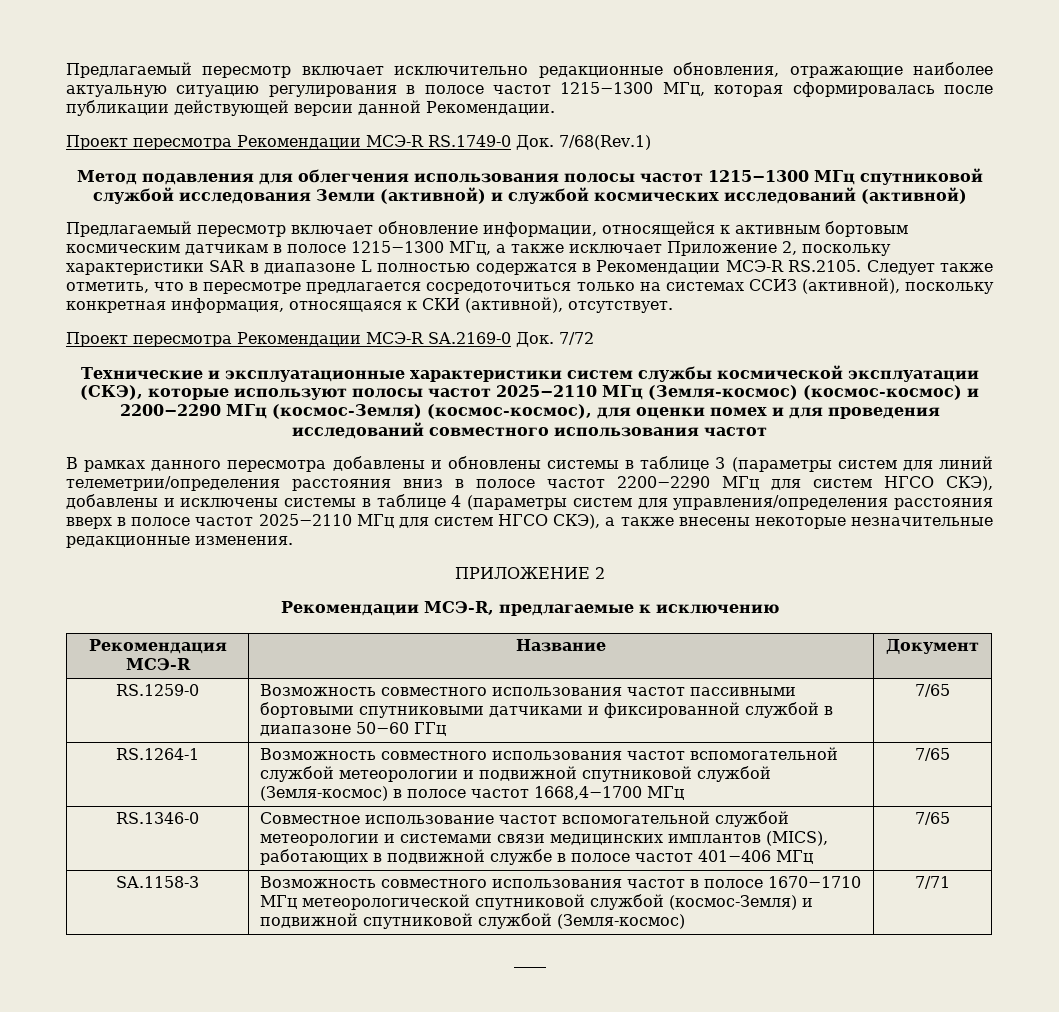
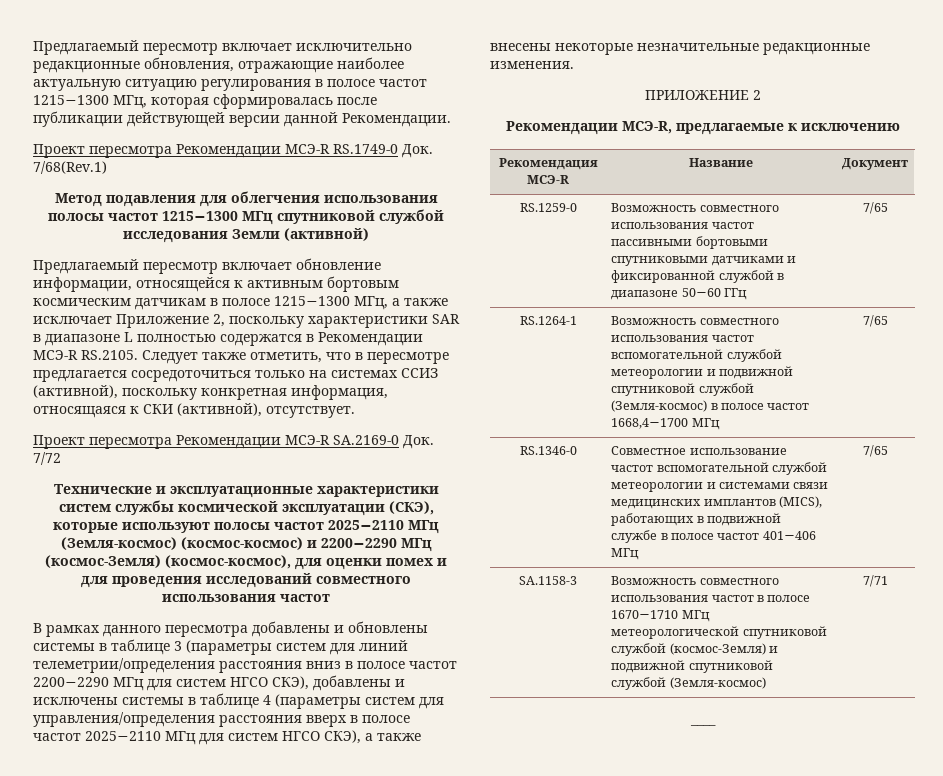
- Метод подавления для облегчения использования полосы частот 1215−1300 МГц спутниковой службой исследования Земли (активной) и службой космических исследований (активной)
+ Метод подавления для облегчения использования полосы частот 1215−1300 МГц спутниковой службой исследования Земли (активной)

